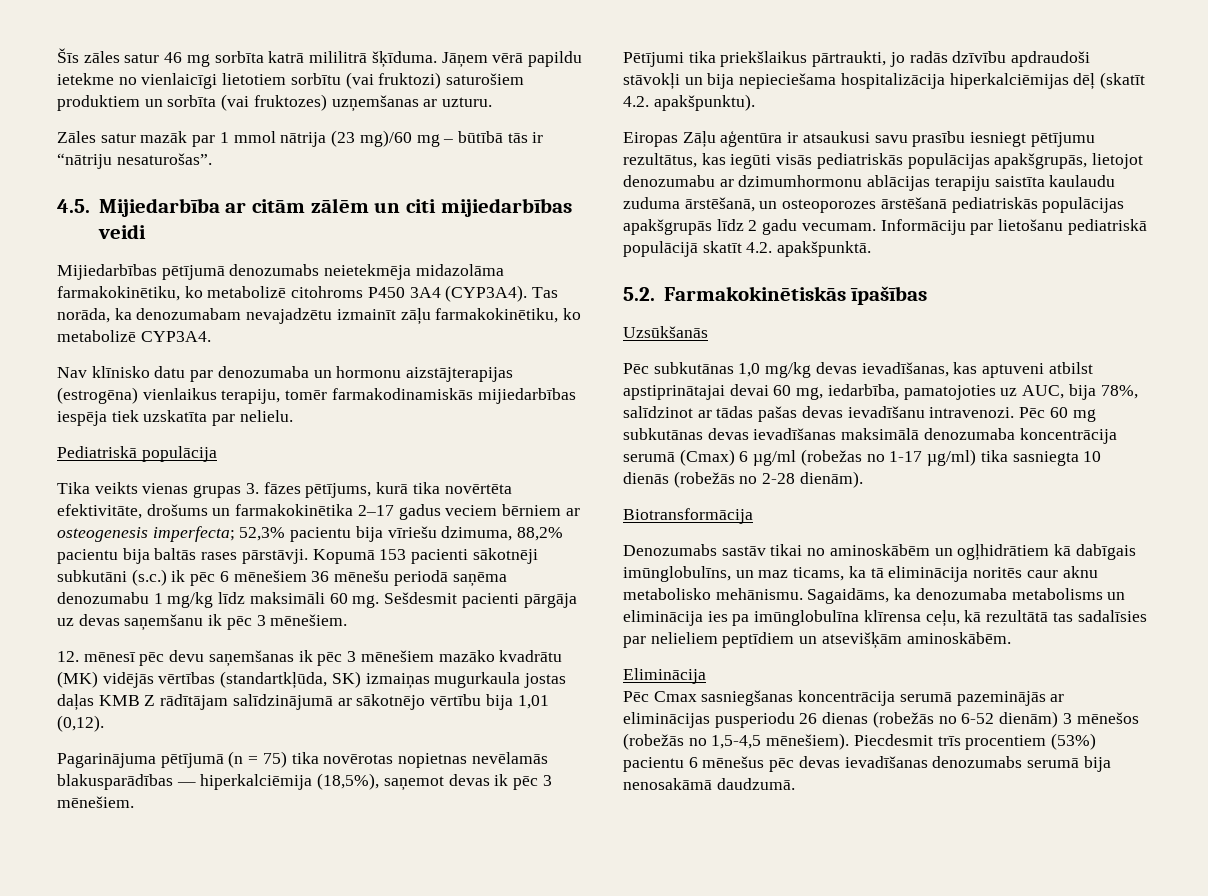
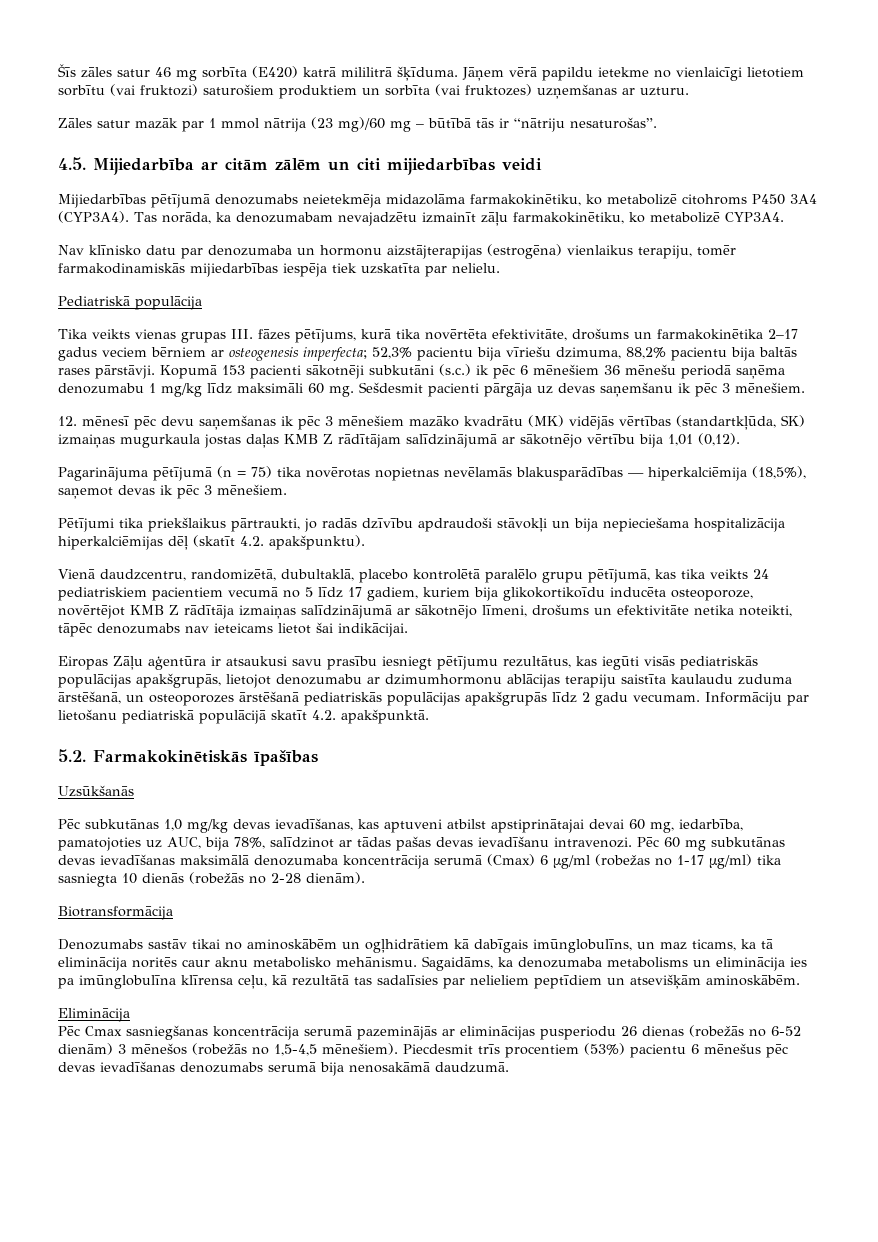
- Šīs zāles satur 46 mg sorbīta katrā mililitrā šķīduma.
+ Šīs zāles satur 46 mg sorbīta (E420) katrā mililitrā šķīduma.
- Tika veikts vienas grupas 3. fāzes pētījums, kurā tika novērtēta efektivitāte, drošums un farmakokinētika 2–17 gadus veciem bērniem ar osteogenesis imperfecta; 52,3% pacientu bija vīriešu dzimuma, 88,2% pacientu bija baltās rases pārstāvji.
+ Tika veikts vienas grupas III. fāzes pētījums, kurā tika novērtēta efektivitāte, drošums un farmakokinētika 2–17 gadus veciem bērniem ar osteogenesis imperfecta; 52,3% pacientu bija vīriešu dzimuma, 88,2% pacientu bija baltās rases pārstāvji.
+ Vienā daudzcentru, randomizētā, dubultaklā, placebo kontrolētā paralēlo grupu pētījumā, kas tika veikts 24 pediatriskiem pacientiem vecumā no 5 līdz 17 gadiem, kuriem bija glikokortikoīdu inducēta osteoporoze, novērtējot KMB Z rādītāja izmaiņas salīdzinājumā ar sākotnējo līmeni, drošums un efektivitāte netika noteikti, tāpēc denozumabs nav ieteicams lietot šai indikācijai.

